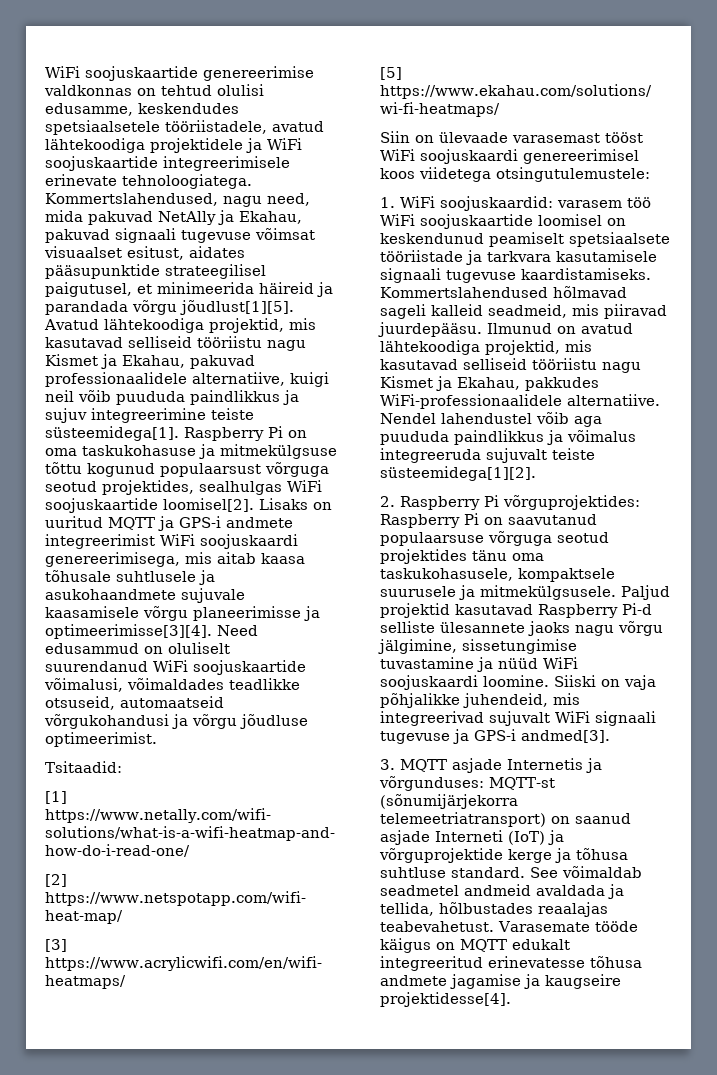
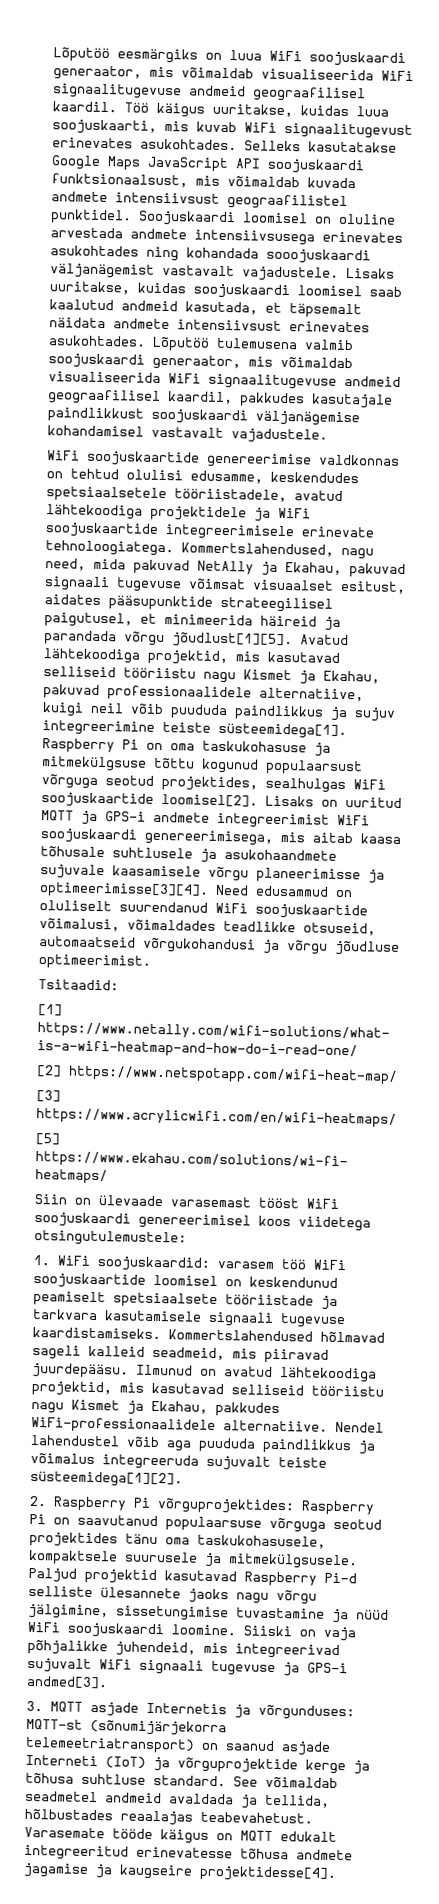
+ Lõputöö eesmärgiks on luua WiFi soojuskaardi generaator, mis võimaldab visualiseerida WiFi signaalitugevuse andmeid geograafilisel kaardil. Töö käigus uuritakse, kuidas luua soojuskaarti, mis kuvab WiFi signaalitugevust erinevates asukohtades. Selleks kasutatakse Google Maps JavaScript API soojuskaardi funktsionaalsust, mis võimaldab kuvada andmete intensiivsust geograafilistel punktidel. Soojuskaardi loomisel on oluline arvestada andmete intensiivsusega erinevates asukohtades ning kohandada sooojuskaardi väljanägemist vastavalt vajadustele. Lisaks uuritakse, kuidas soojuskaardi loomisel saab kaalutud andmeid kasutada, et täpsemalt näidata andmete intensiivsust erinevates asukohtades. Lõputöö tulemusena valmib soojuskaardi generaator, mis võimaldab visualiseerida WiFi signaalitugevuse andmeid geograafilisel kaardil, pakkudes kasutajale paindlikkust soojuskaardi väljanägemise kohandamisel vastavalt vajadustele.

